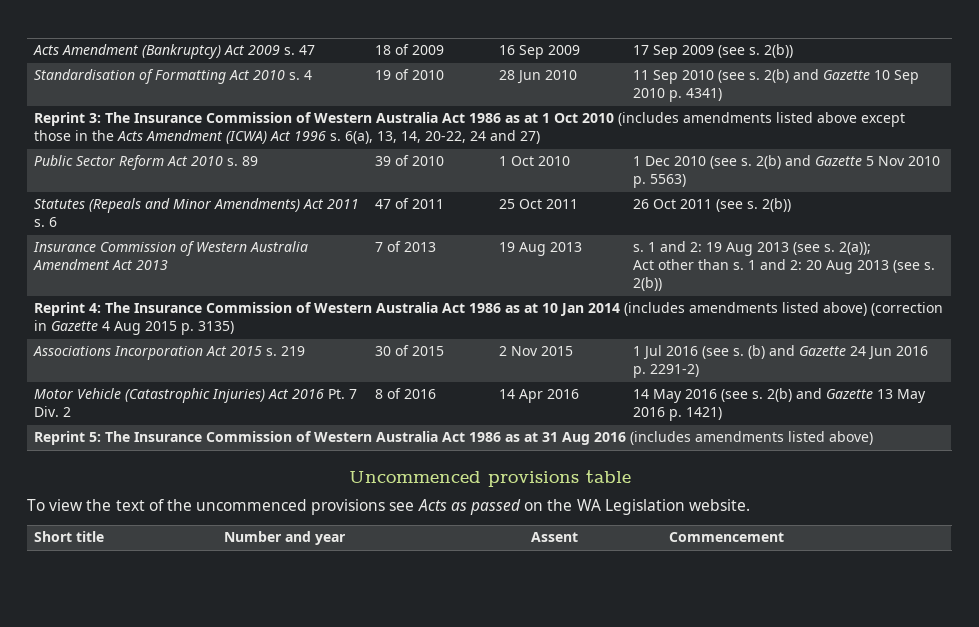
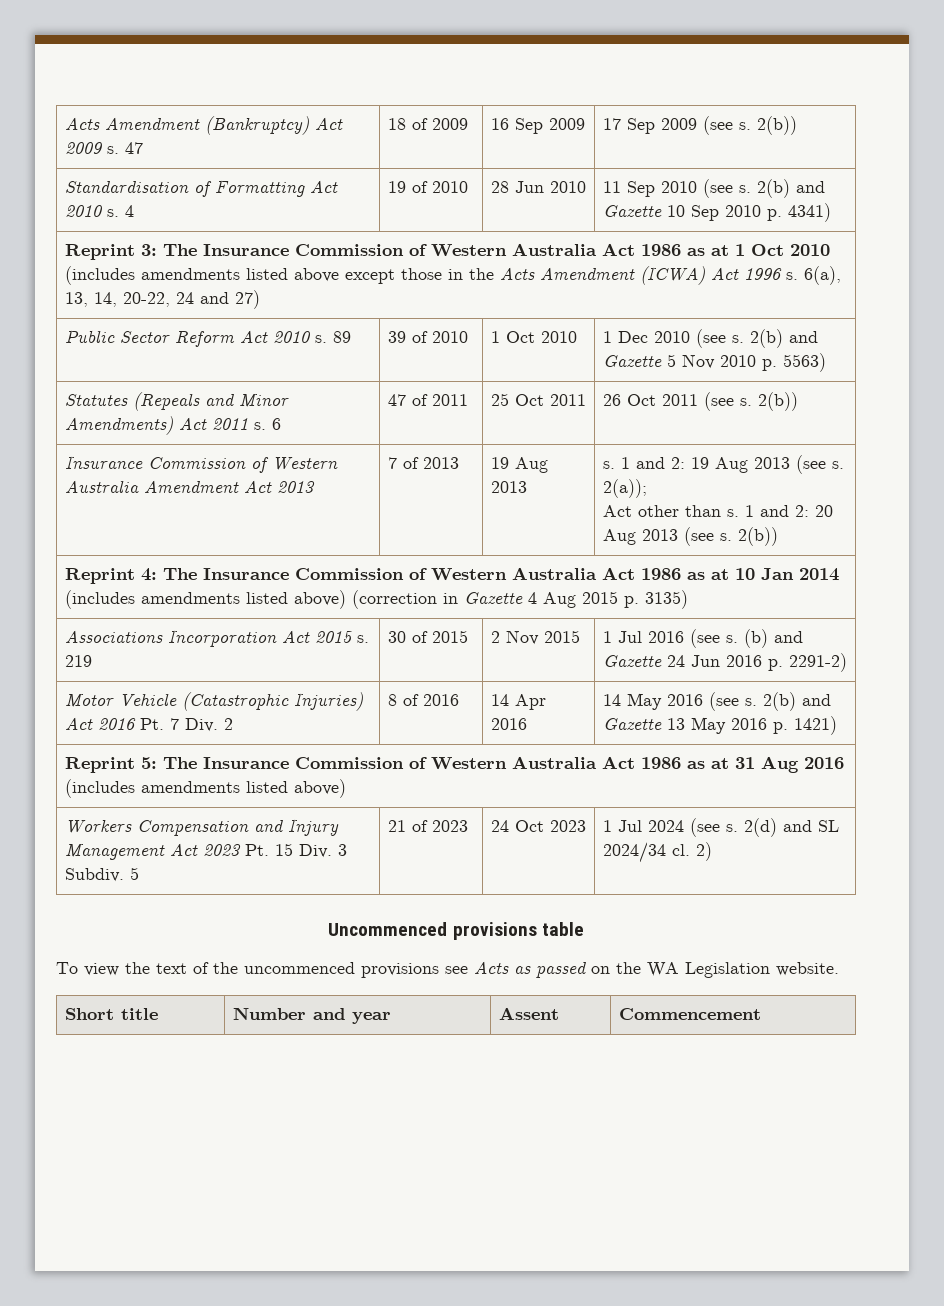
+ Workers Compensation and Injury Management Act 2023 Pt. 15 Div. 3 Subdiv. 5 | 21 of 2023 | 24 Oct 2023 | 1 Jul 2024 (see s. 2(d) and SL 2024/34 cl. 2)

